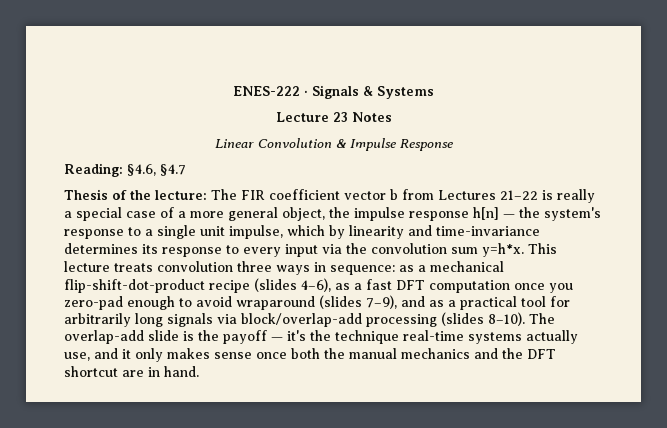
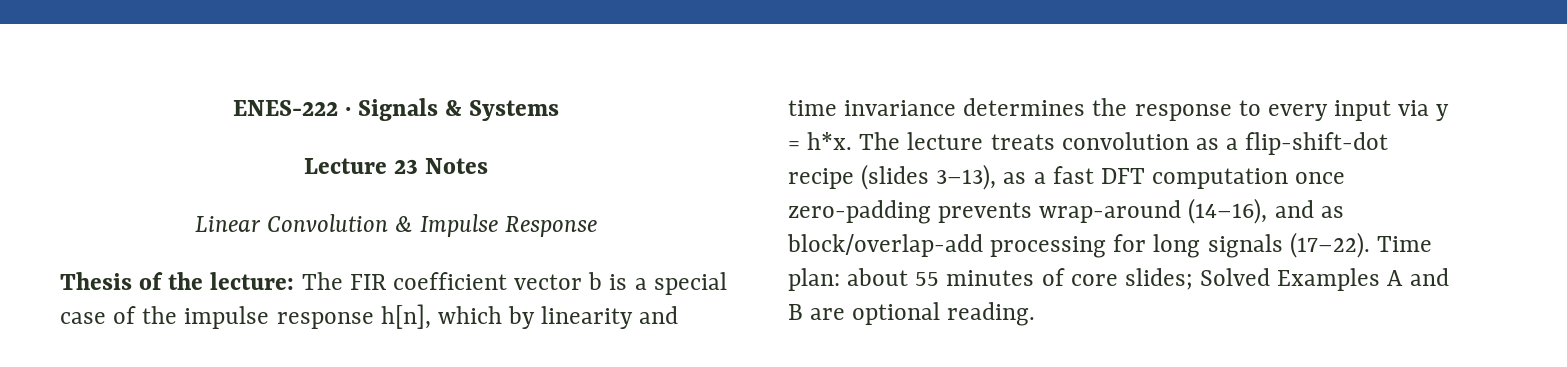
- Reading: §4.6, §4.7
- Thesis of the lecture: The FIR coefficient vector b from Lectures 21–22 is really a special case of a more general object, the impulse response h[n] — the system's response to a single unit impulse, which by linearity and time-invariance determines its response to every input via the convolution sum y=h*x. This lecture treats convolution three ways in sequence: as a mechanical flip-shift-dot-product recipe (slides 4–6), as a fast DFT computation once you zero-pad enough to avoid wraparound (slides 7–9), and as a practical tool for arbitrarily long signals via block/overlap-add processing (slides 8–10). The overlap-add slide is the payoff — it's the technique real-time systems actually use, and it only makes sense once both the manual mechanics and the DFT shortcut are in hand.
+ Thesis of the lecture: The FIR coefficient vector b is a special case of the impulse response h[n], which by linearity and time invariance determines the response to every input via y = h*x. The lecture treats convolution as a flip-shift-dot recipe (slides 3–13), as a fast DFT computation once zero-padding prevents wrap-around (14–16), and as block/overlap-add processing for long signals (17–22). Time plan: about 55 minutes of core slides; Solved Examples A and B are optional reading.

